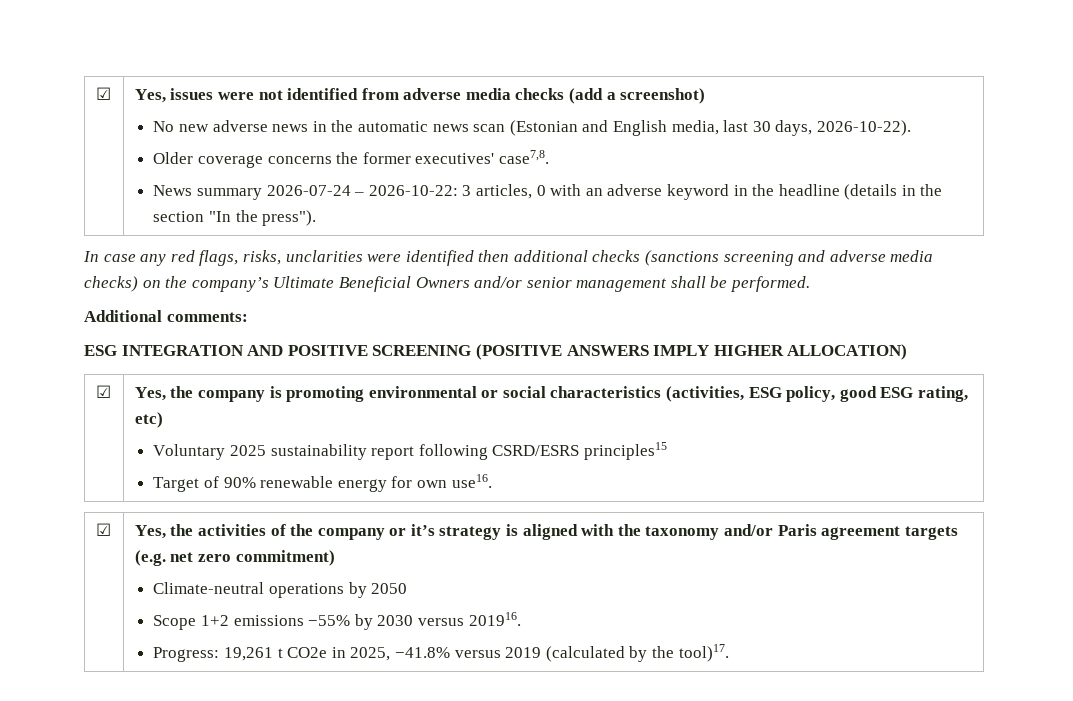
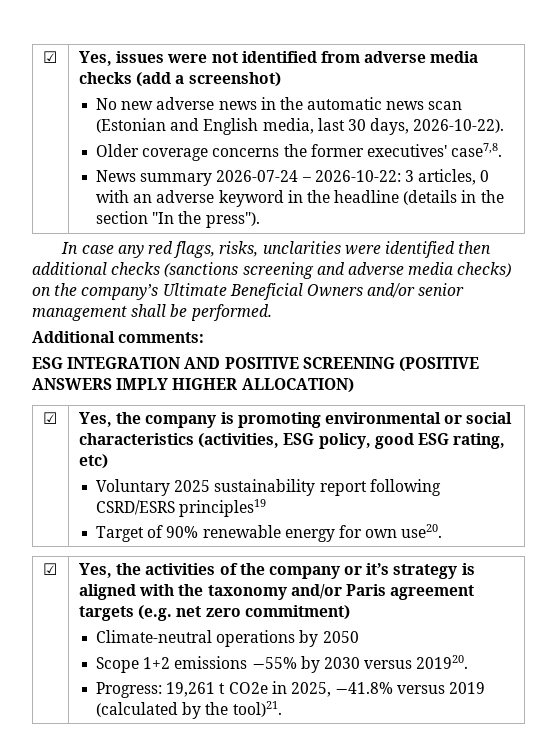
  ☑ | Yes, the company is promoting environmental or social characteristics (activities, ESG policy, good ESG rating, etc)
- Voluntary 2025 sustainability report following CSRD/ESRS principles15
- Target of 90% renewable energy for own use16.
+ Voluntary 2025 sustainability report following CSRD/ESRS principles19
+ Target of 90% renewable energy for own use20.
- Scope 1+2 emissions −55% by 2030 versus 201916.
+ Scope 1+2 emissions −55% by 2030 versus 201920.
- Progress: 19,261 t CO2e in 2025, −41.8% versus 2019 (calculated by the tool)17.
+ Progress: 19,261 t CO2e in 2025, −41.8% versus 2019 (calculated by the tool)21.

